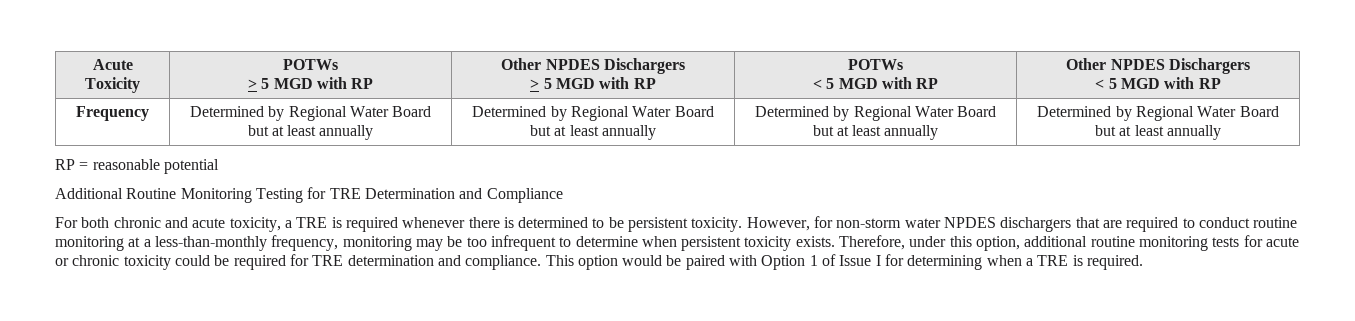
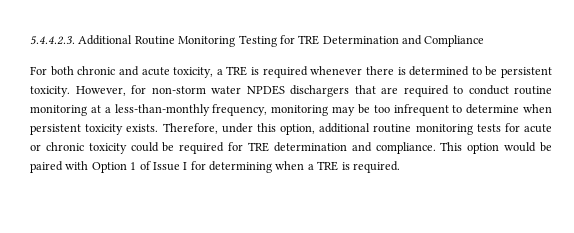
- Acute Toxicity | POTWs
- > 5 MGD with RP | Other NPDES Dischargers
- > 5 MGD with RP | POTWs
- < 5 MGD with RP | Other NPDES Dischargers
- < 5 MGD with RP
- Frequency | Determined by Regional Water Board but at least annually | Determined by Regional Water Board but at least annually | Determined by Regional Water Board but at least annually | Determined by Regional Water Board but at least annually
- RP = reasonable potential
- Additional Routine Monitoring Testing for TRE Determination and Compliance
+ 5.4.4.2.3. Additional Routine Monitoring Testing for TRE Determination and Compliance

